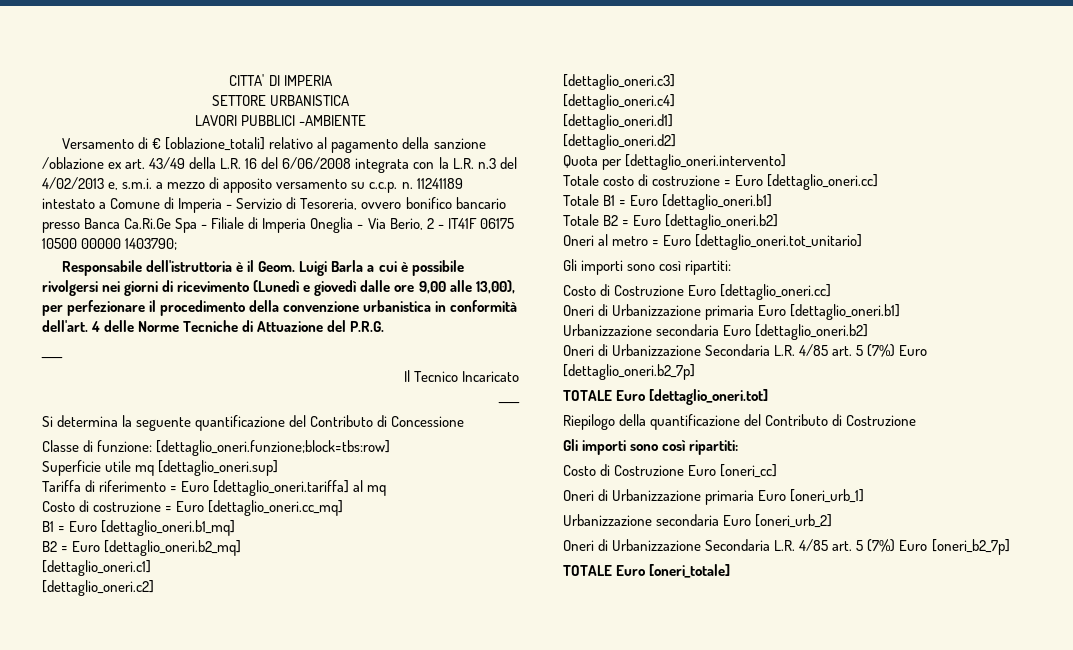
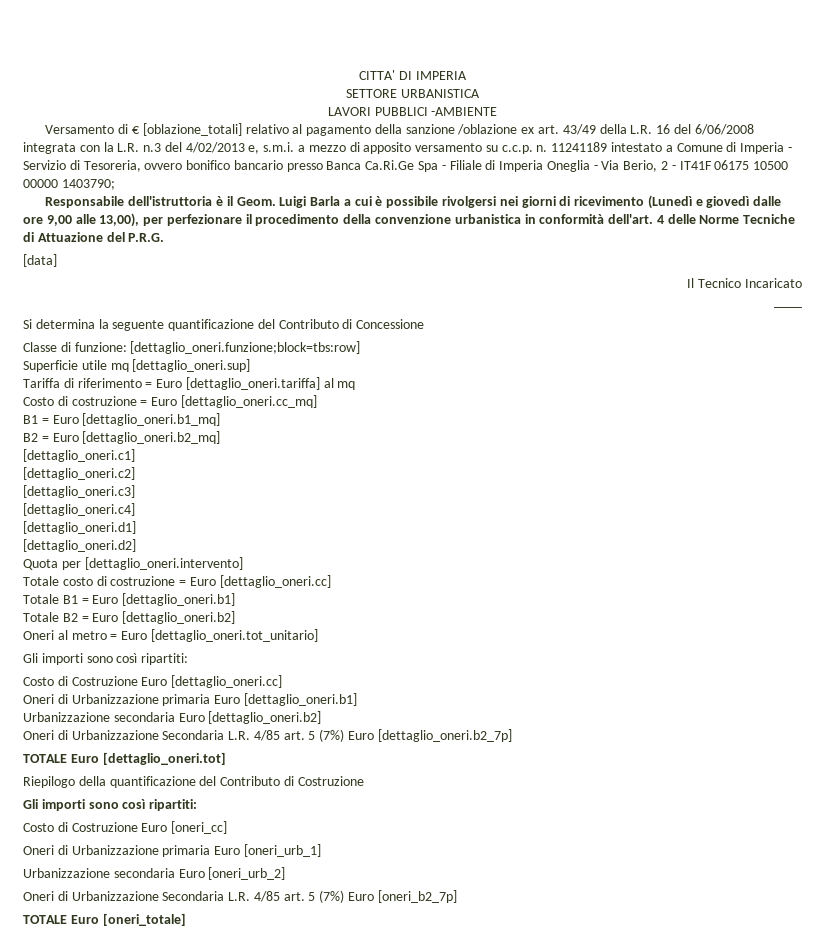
  4 delle Norme Tecniche di Attuazione del P.R.G.
- ____
+ [data]

